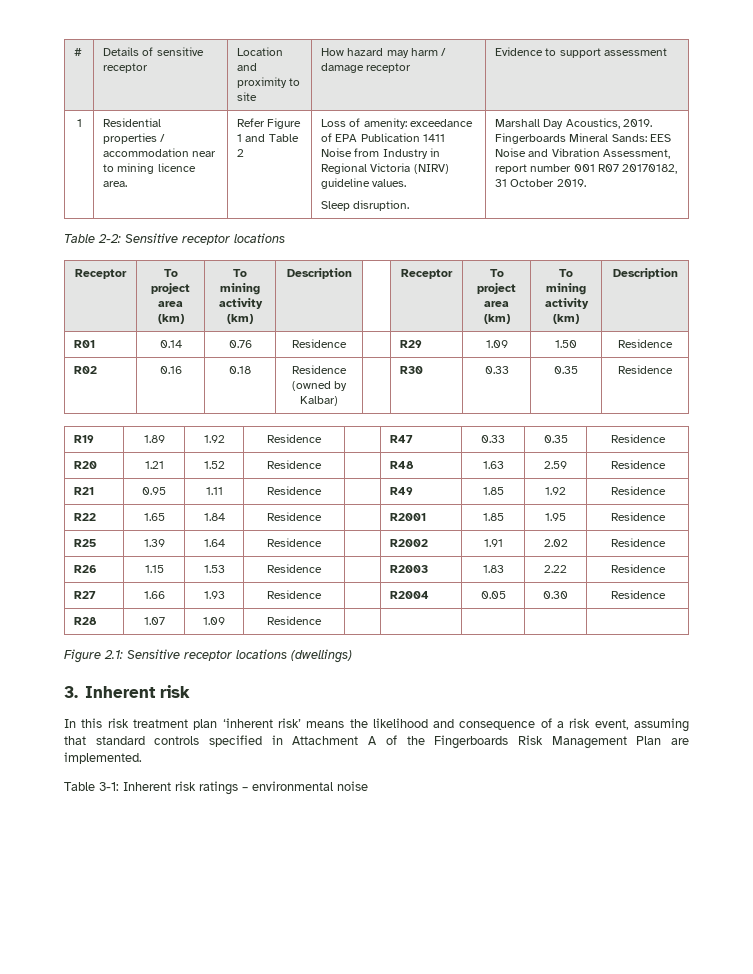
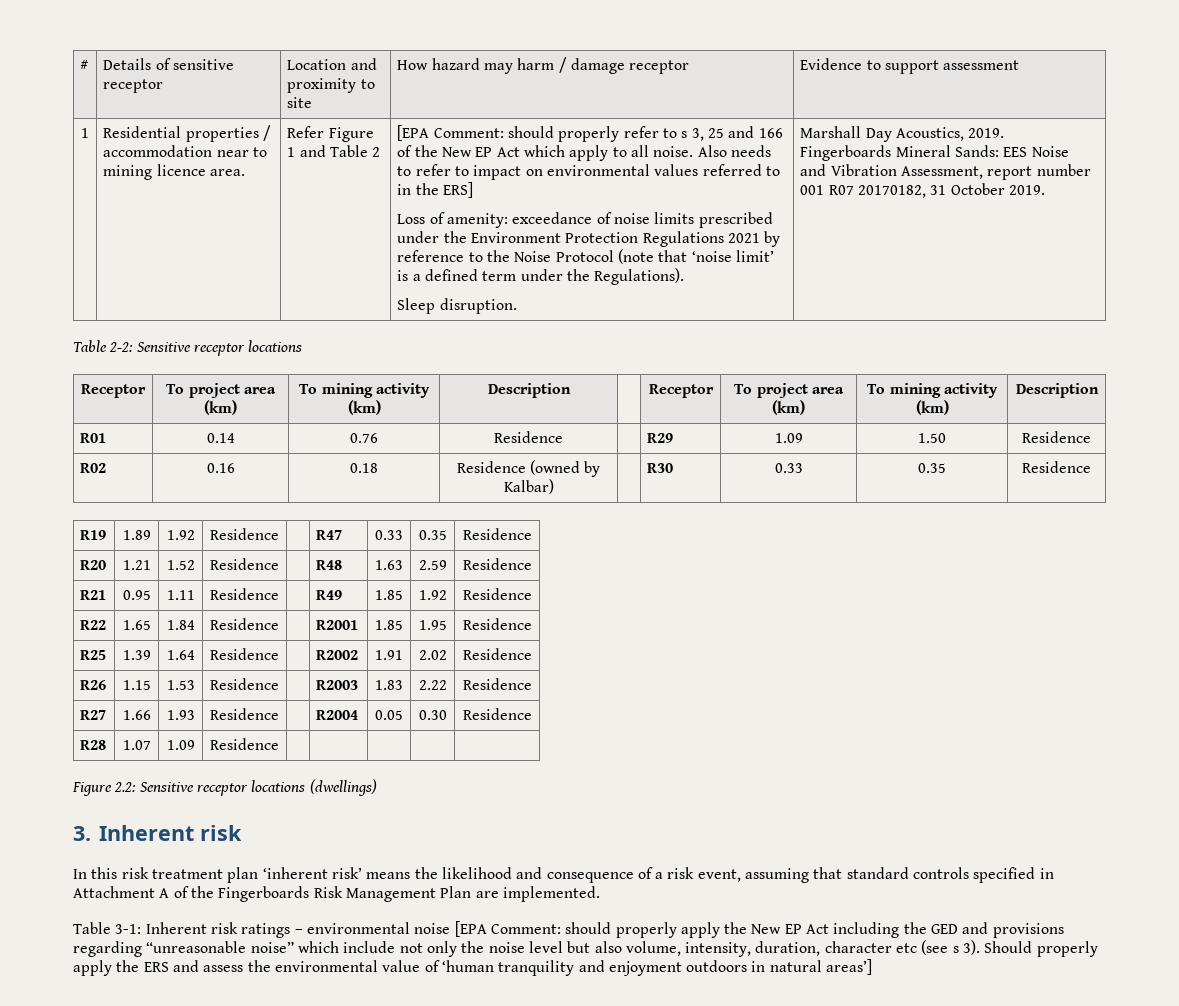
+ [EPA Comment: should properly refer to s 3, 25 and 166 of the New EP Act which apply to all noise. Also needs to refer to impact on environmental values referred to in the ERS]
- Loss of amenity: exceedance of EPA Publication 1411 Noise from Industry in Regional Victoria (NIRV) guideline values.
+ Loss of amenity: exceedance of noise limits prescribed under the Environment Protection Regulations 2021 by reference to the Noise Protocol (note that ‘noise limit’ is a defined term under the Regulations).
- Figure 2.1: Sensitive receptor locations (dwellings)
+ Figure 2.2: Sensitive receptor locations (dwellings)
- Table 3-1: Inherent risk ratings – environmental noise
+ Table 3-1: Inherent risk ratings – environmental noise [EPA Comment: should properly apply the New EP Act including the GED and provisions regarding “unreasonable noise” which include not only the noise level but also volume, intensity, duration, character etc (see s 3). Should properly apply the ERS and assess the environmental value of ‘human tranquility and enjoyment outdoors in natural areas’]

